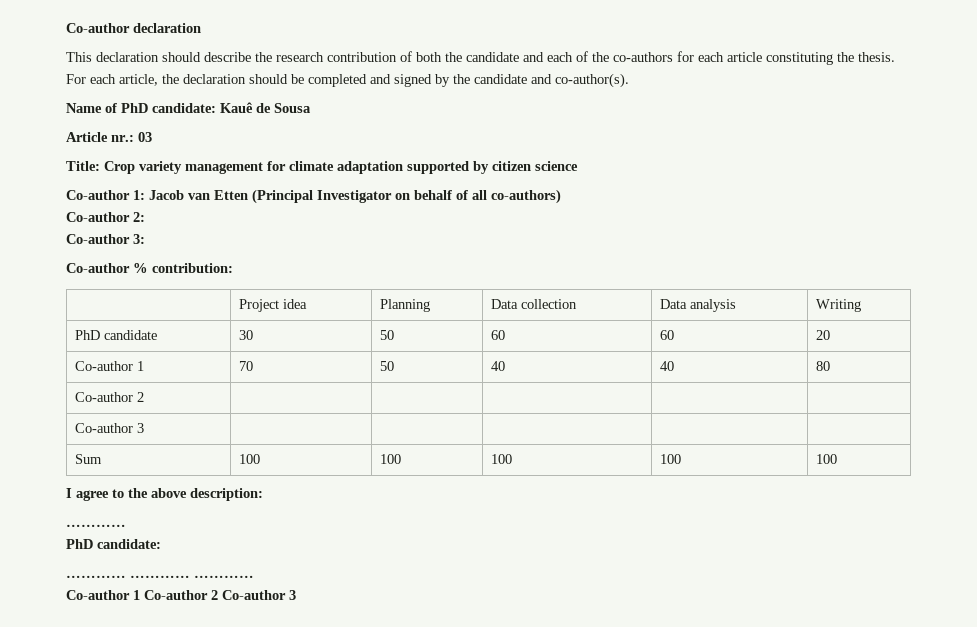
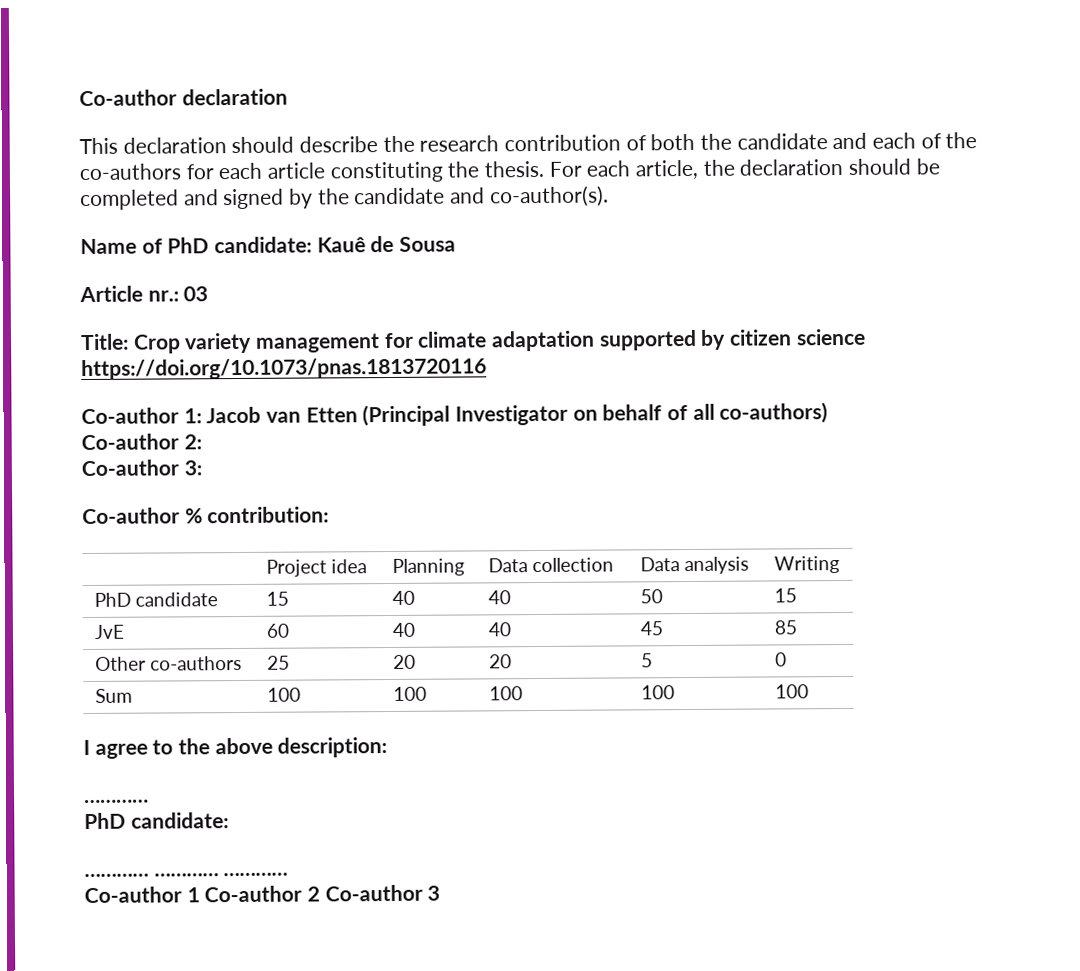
- Title: Crop variety management for climate adaptation supported by citizen science
+ Title: Crop variety management for climate adaptation supported by citizen science https://doi.org/10.1073/pnas.1813720116
- PhD candidate | 30 | 50 | 60 | 60 | 20
- Co-author 1 | 70 | 50 | 40 | 40 | 80
- Co-author 2 | | | | |
- Co-author 3 | | | | |
+ PhD candidate | 15 | 40 | 40 | 50 | 15
+ JvE | 60 | 40 | 40 | 45 | 85
+ Other co-authors | 25 | 20 | 20 | 5 | 0

